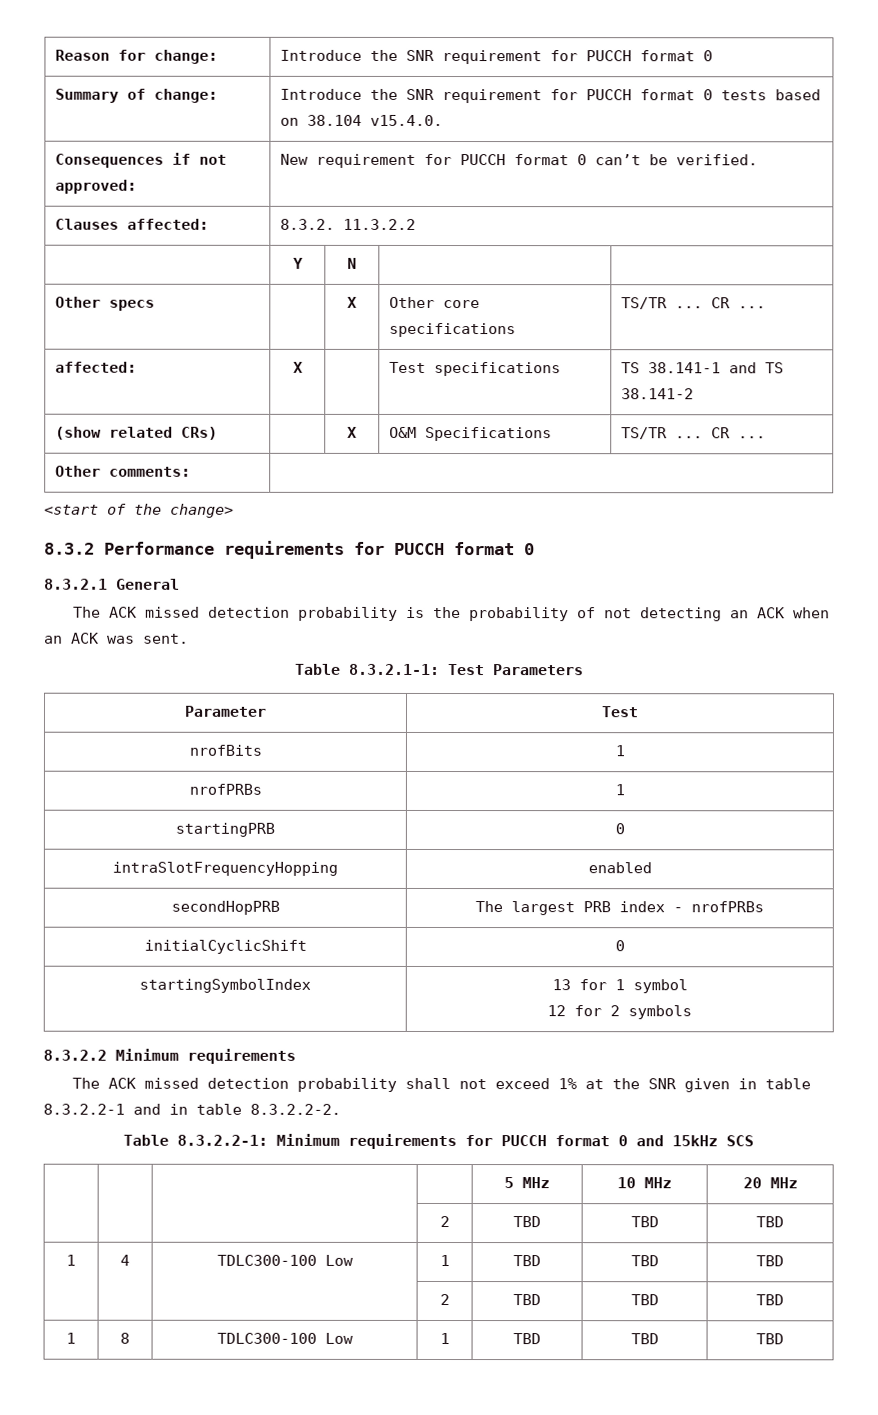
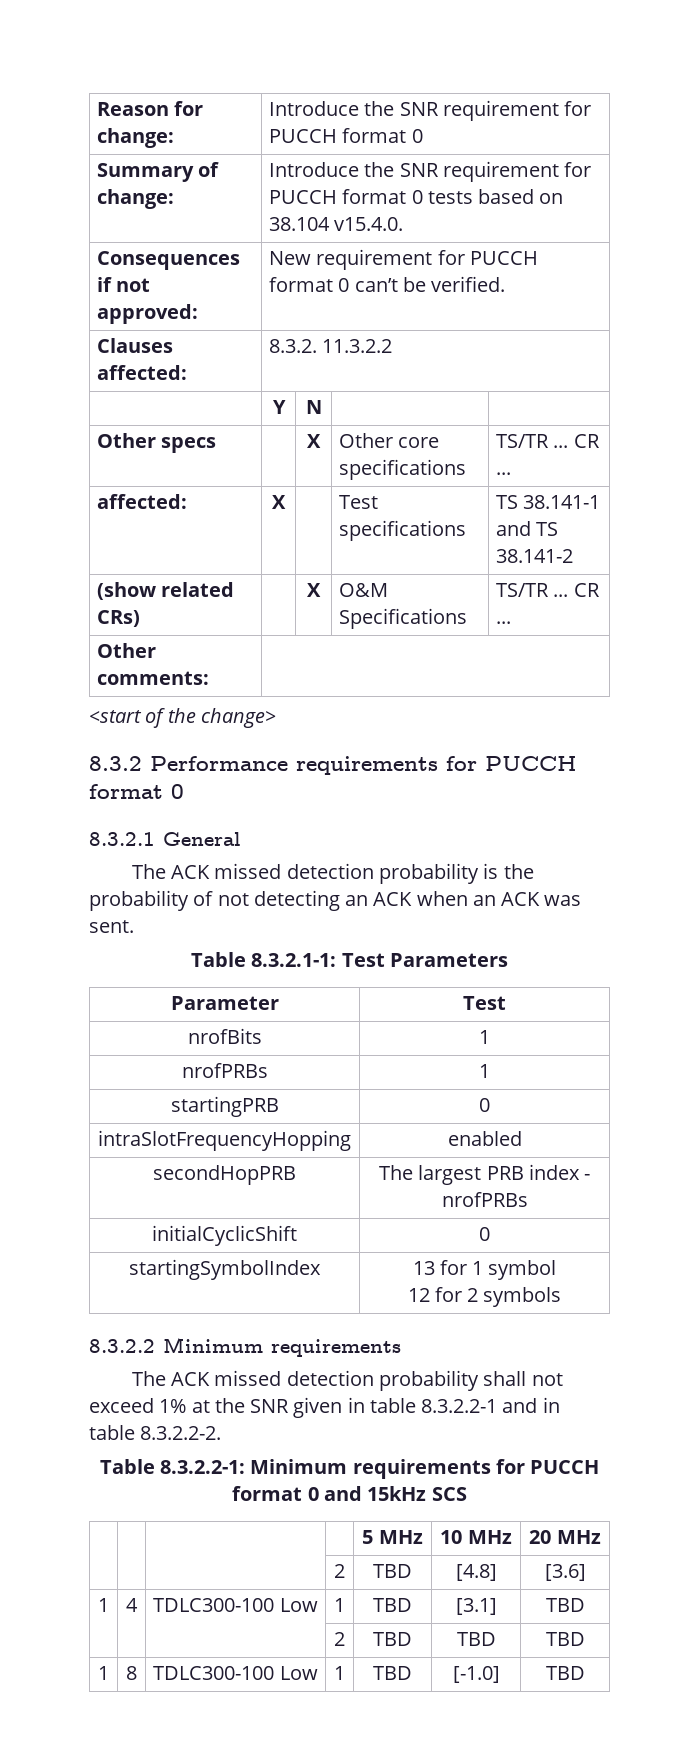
  | | | | 5 MHz | 10 MHz | 20 MHz
- | | | 2 | TBD | TBD | TBD
+ | | | 2 | TBD | [4.8] | [3.6]
- 1 | 4 | TDLC300-100 Low | 1 | TBD | TBD | TBD
+ 1 | 4 | TDLC300-100 Low | 1 | TBD | [3.1] | TBD
- 1 | 8 | TDLC300-100 Low | 1 | TBD | TBD | TBD
+ 1 | 8 | TDLC300-100 Low | 1 | TBD | [-1.0] | TBD

